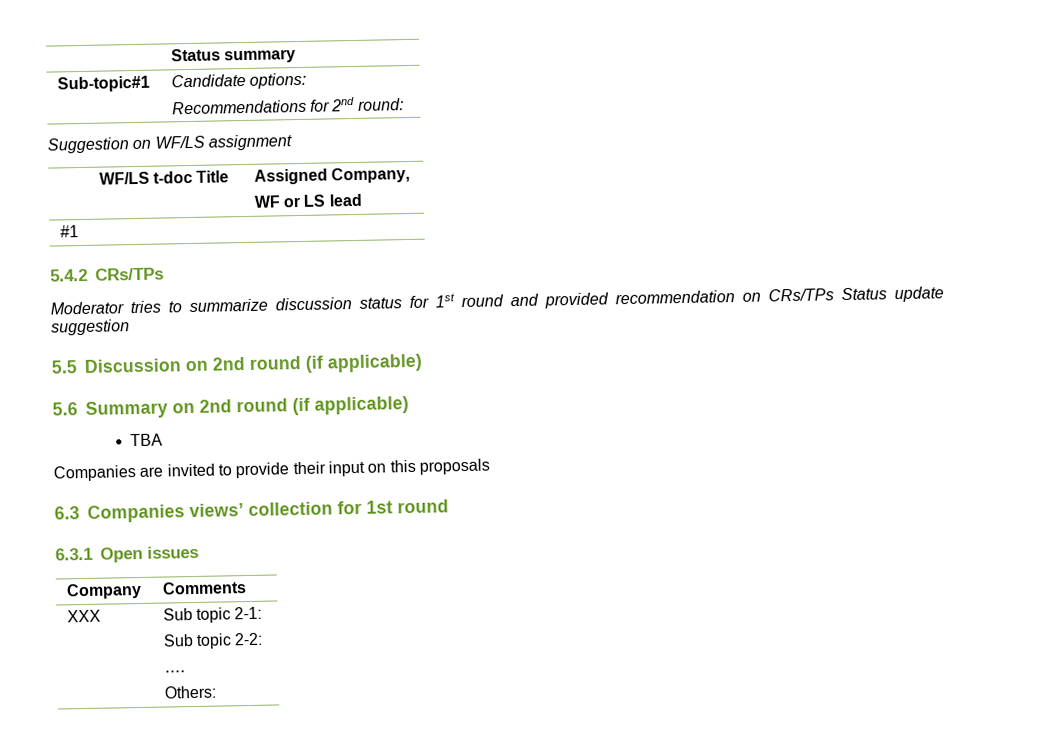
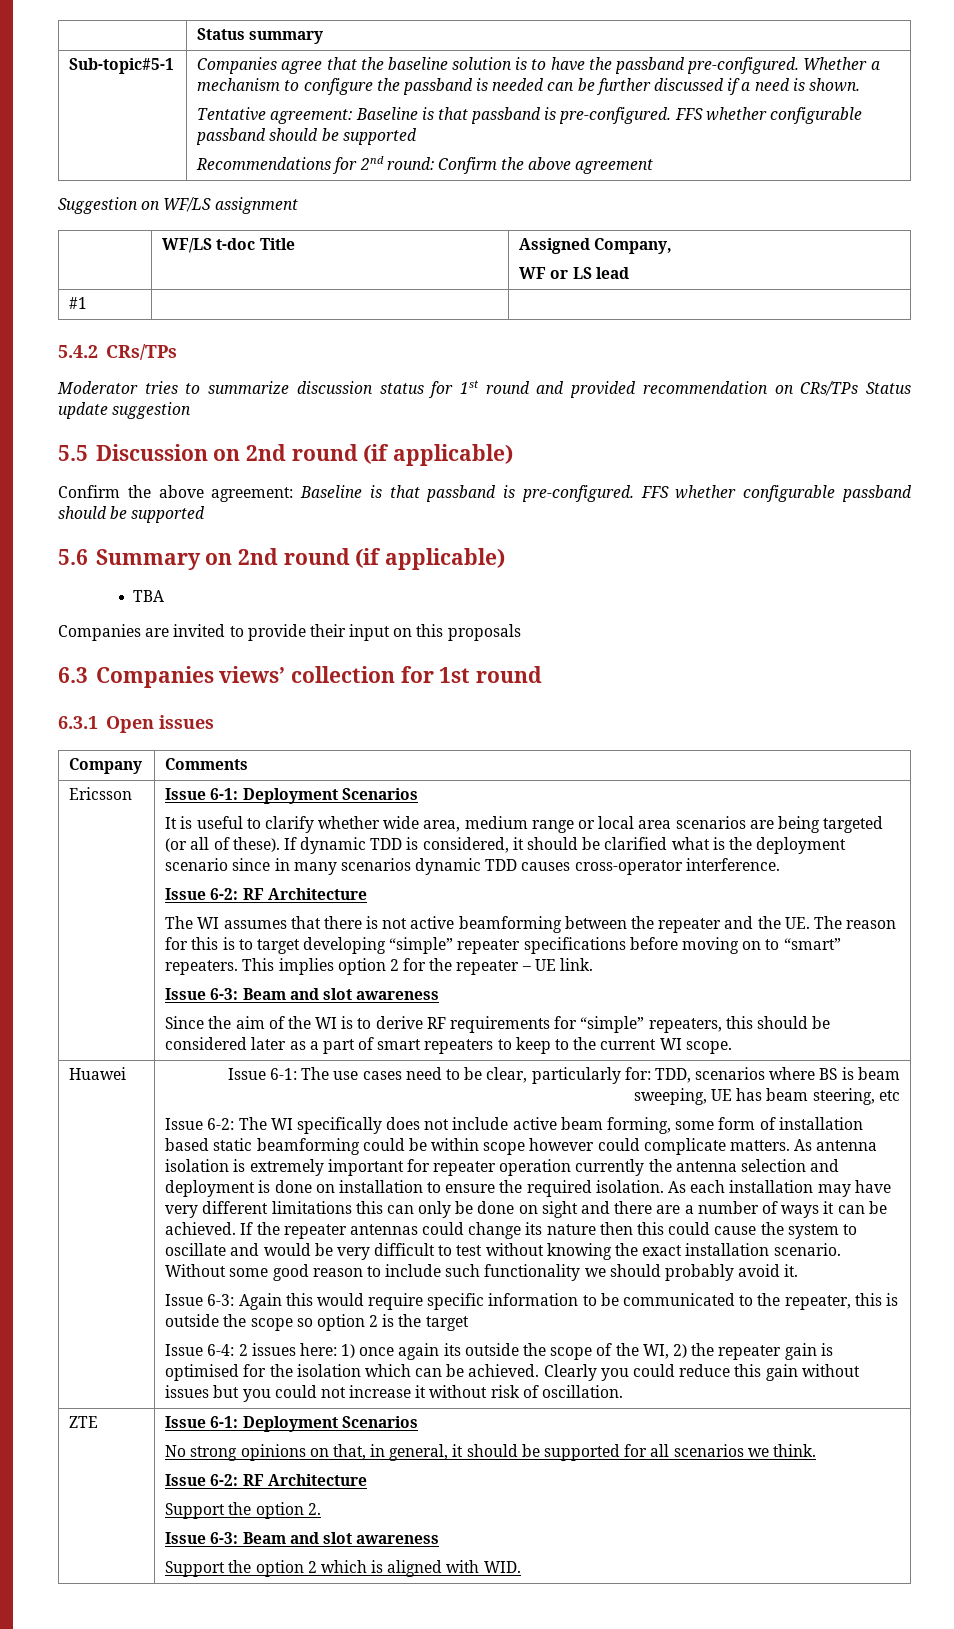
- Sub-topic#1 | Candidate options:
+ Sub-topic#5-1 | Companies agree that the baseline solution is to have the passband pre-configured. Whether a mechanism to configure the passband is needed can be further discussed if a need is shown.
+ Tentative agreement: Baseline is that passband is pre-configured. FFS whether configurable passband should be supported
- Recommendations for 2nd round:
+ Recommendations for 2nd round: Confirm the above agreement
+ Confirm the above agreement: Baseline is that passband is pre-configured. FFS whether configurable passband should be supported
- XXX | Sub topic 2-1:
- Sub topic 2-2:
- ….
- Others:
+ Ericsson | Issue 6-1: Deployment Scenarios
+ It is useful to clarify whether wide area, medium range or local area scenarios are being targeted (or all of these). If dynamic TDD is considered, it should be clarified what is the deployment scenario since in many scenarios dynamic TDD causes cross-operator interference.
+ Issue 6-2: RF Architecture
+ The WI assumes that there is not active beamforming between the repeater and the UE. The reason for this is to target developing “simple” repeater specifications before moving on to “smart” repeaters. This implies option 2 for the repeater – UE link.
+ Issue 6-3: Beam and slot awareness
+ Since the aim of the WI is to derive RF requirements for “simple” repeaters, this should be considered later as a part of smart repeaters to keep to the current WI scope.
+ Huawei | Issue 6-1: The use cases need to be clear, particularly for: TDD, scenarios where BS is beam sweeping, UE has beam steering, etc
+ Issue 6-2: The WI specifically does not include active beam forming, some form of installation based static beamforming could be within scope however could complicate matters. As antenna isolation is extremely important for repeater operation currently the antenna selection and deployment is done on installation to ensure the required isolation. As each installation may have very different limitations this can only be done on sight and there are a number of ways it can be achieved. If the repeater antennas could change its nature then this could cause the system to oscillate and would be very difficult to test without knowing the exact installation scenario. Without some good reason to include such functionality we should probably avoid it.
+ Issue 6-3: Again this would require specific information to be communicated to the repeater, this is outside the scope so option 2 is the target
+ Issue 6-4: 2 issues here: 1) once again its outside the scope of the WI, 2) the repeater gain is optimised for the isolation which can be achieved. Clearly you could reduce this gain without issues but you could not increase it without risk of oscillation.
+ ZTE | Issue 6-1: Deployment Scenarios
+ No strong opinions on that, in general, it should be supported for all scenarios we think.
+ Issue 6-2: RF Architecture
+ Support the option 2.
+ Issue 6-3: Beam and slot awareness
+ Support the option 2 which is aligned with WID.

